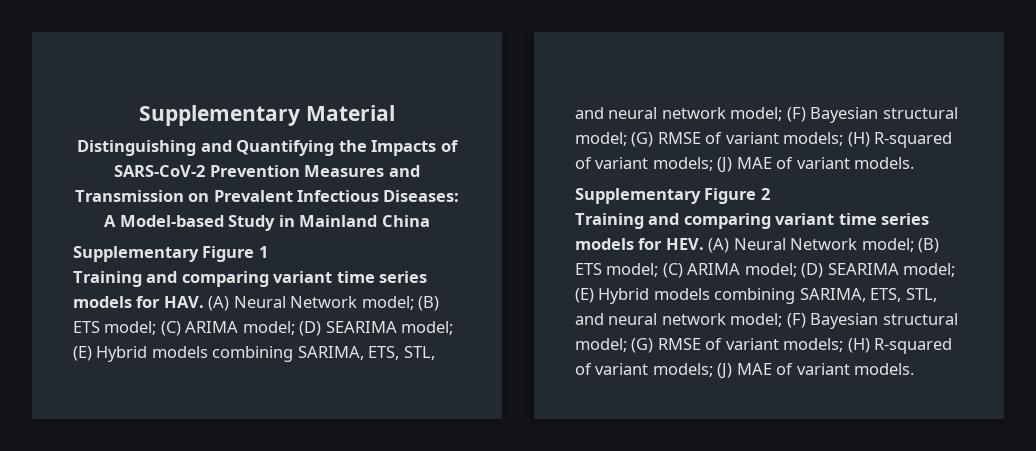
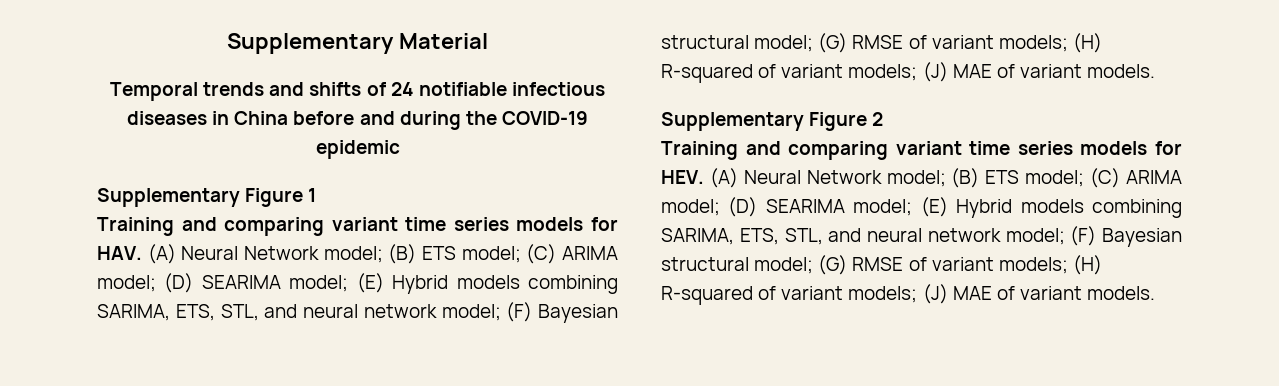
- Distinguishing and Quantifying the Impacts of SARS-CoV-2 Prevention Measures and Transmission on Prevalent Infectious Diseases: A Model-based Study in Mainland China
+ Temporal trends and shifts of 24 notifiable infectious diseases in China before and during the COVID-19 epidemic

